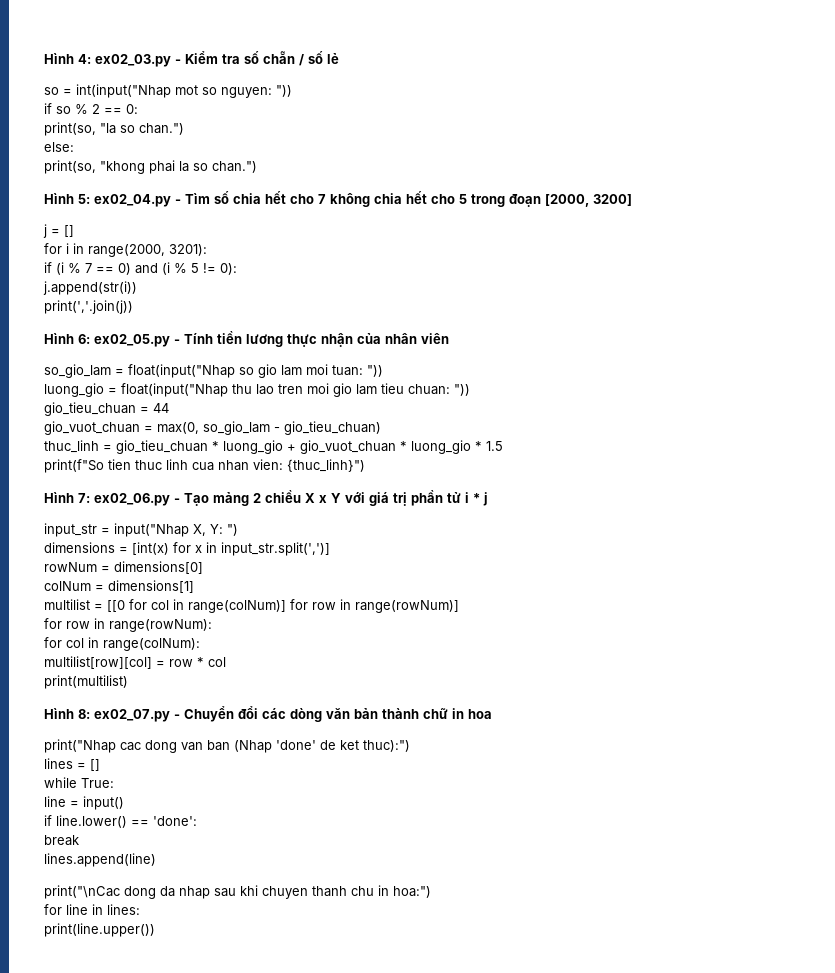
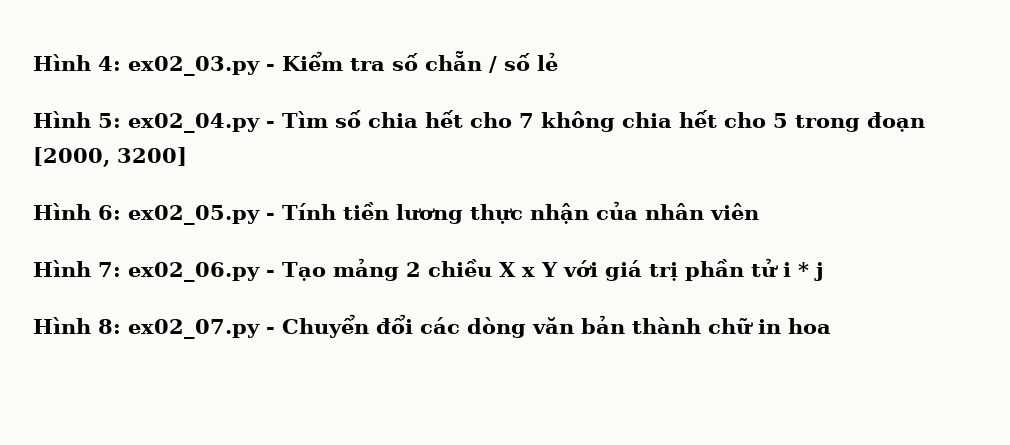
- so = int(input("Nhap mot so nguyen: "))
- if so % 2 == 0:
- print(so, "la so chan.")
- else:
- print(so, "khong phai la so chan.")
- j = []
- for i in range(2000, 3201):
- if (i % 7 == 0) and (i % 5 != 0):
- j.append(str(i))
- print(','.join(j))
- so_gio_lam = float(input("Nhap so gio lam moi tuan: "))
- luong_gio = float(input("Nhap thu lao tren moi gio lam tieu chuan: "))
- gio_tieu_chuan = 44
- gio_vuot_chuan = max(0, so_gio_lam - gio_tieu_chuan)
- thuc_linh = gio_tieu_chuan * luong_gio + gio_vuot_chuan * luong_gio * 1.5
- print(f"So tien thuc linh cua nhan vien: {thuc_linh}")
- input_str = input("Nhap X, Y: ")
- dimensions = [int(x) for x in input_str.split(',')]
- rowNum = dimensions[0]
- colNum = dimensions[1]
- multilist = [[0 for col in range(colNum)] for row in range(rowNum)]
- for row in range(rowNum):
- for col in range(colNum):
- multilist[row][col] = row * col
- print(multilist)
- print("Nhap cac dong van ban (Nhap 'done' de ket thuc):")
- lines = []
- while True:
- line = input()
- if line.lower() == 'done':
- break
- lines.append(line)
- print("\nCac dong da nhap sau khi chuyen thanh chu in hoa:")
- for line in lines:
- print(line.upper())

